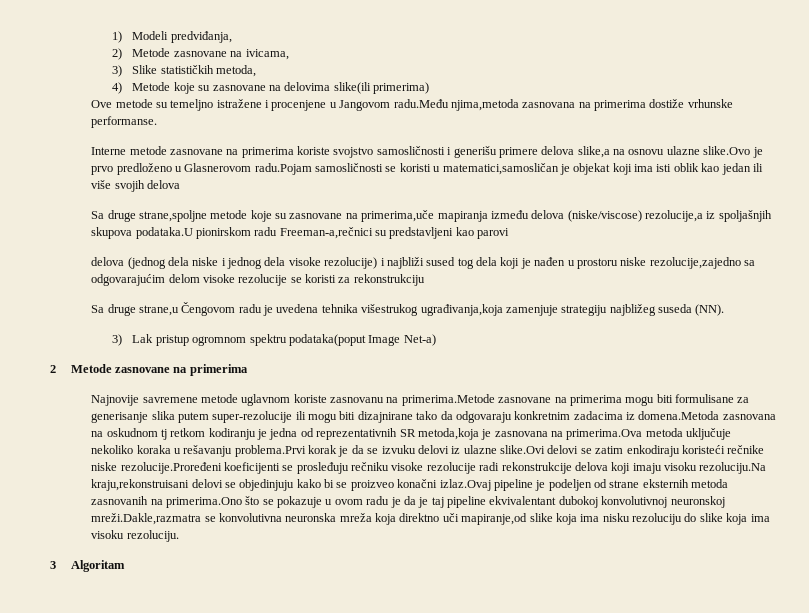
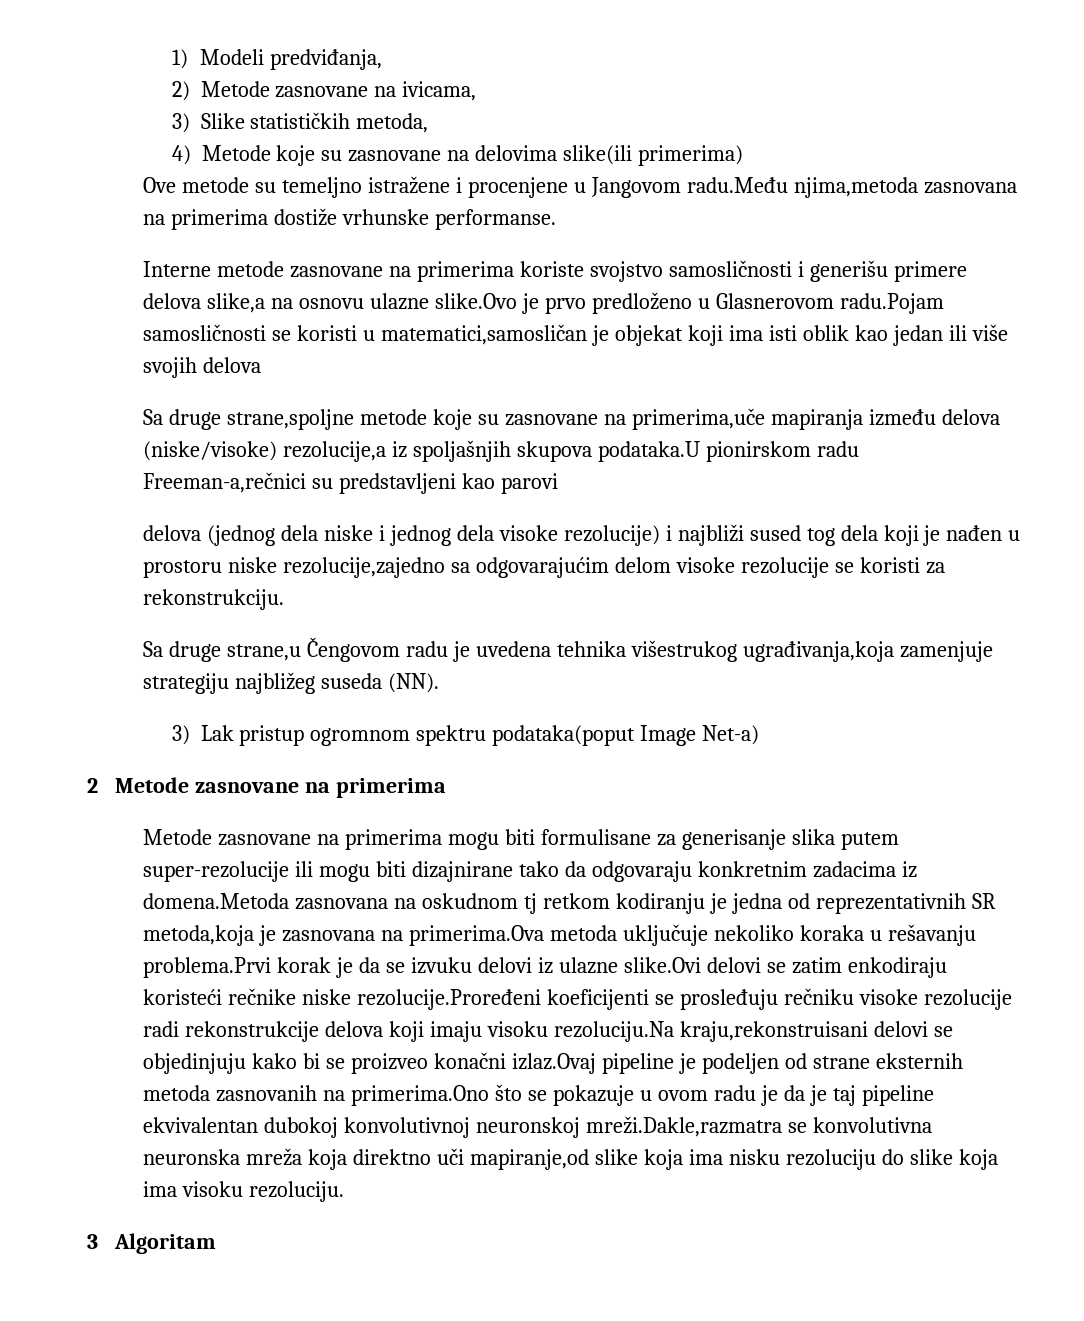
- Sa druge strane,spoljne metode koje su zasnovane na primerima,uče mapiranja između delova (niske/viscose) rezolucije,a iz spoljašnjih skupova podataka.U pionirskom radu Freeman-a,rečnici su predstavljeni kao parovi
+ Sa druge strane,spoljne metode koje su zasnovane na primerima,uče mapiranja između delova (niske/visoke) rezolucije,a iz spoljašnjih skupova podataka.U pionirskom radu Freeman-a,rečnici su predstavljeni kao parovi
- delova (jednog dela niske i jednog dela visoke rezolucije) i najbliži sused tog dela koji je nađen u prostoru niske rezolucije,zajedno sa odgovarajućim delom visoke rezolucije se koristi za rekonstrukciju
+ delova (jednog dela niske i jednog dela visoke rezolucije) i najbliži sused tog dela koji je nađen u prostoru niske rezolucije,zajedno sa odgovarajućim delom visoke rezolucije se koristi za rekonstrukciju.
- Najnovije savremene metode uglavnom koriste zasnovanu na primerima.Metode zasnovane na primerima mogu biti formulisane za generisanje slika putem super-rezolucije ili mogu biti dizajnirane tako da odgovaraju konkretnim zadacima iz domena.Metoda zasnovana na oskudnom tj retkom kodiranju je jedna od reprezentativnih SR metoda,koja je zasnovana na primerima.Ova metoda uključuje nekoliko koraka u rešavanju problema.Prvi korak je da se izvuku delovi iz ulazne slike.Ovi delovi se zatim enkodiraju koristeći rečnike niske rezolucije.Proređeni koeficijenti se prosleđuju rečniku visoke rezolucije radi rekonstrukcije delova koji imaju visoku rezoluciju.Na kraju,rekonstruisani delovi se objedinjuju kako bi se proizveo konačni izlaz.Ovaj pipeline je podeljen od strane eksternih metoda zasnovanih na primerima.Ono što se pokazuje u ovom radu je da je taj pipeline ekvivalentant dubokoj konvolutivnoj neuronskoj mreži.Dakle,razmatra se konvolutivna neuronska mreža koja direktno uči mapiranje,od slike koja ima nisku rezoluciju do slike koja ima visoku rezoluciju.
+ Metode zasnovane na primerima mogu biti formulisane za generisanje slika putem super-rezolucije ili mogu biti dizajnirane tako da odgovaraju konkretnim zadacima iz domena.Metoda zasnovana na oskudnom tj retkom kodiranju je jedna od reprezentativnih SR metoda,koja je zasnovana na primerima.Ova metoda uključuje nekoliko koraka u rešavanju problema.Prvi korak je da se izvuku delovi iz ulazne slike.Ovi delovi se zatim enkodiraju koristeći rečnike niske rezolucije.Proređeni koeficijenti se prosleđuju rečniku visoke rezolucije radi rekonstrukcije delova koji imaju visoku rezoluciju.Na kraju,rekonstruisani delovi se objedinjuju kako bi se proizveo konačni izlaz.Ovaj pipeline je podeljen od strane eksternih metoda zasnovanih na primerima.Ono što se pokazuje u ovom radu je da je taj pipeline ekvivalentan dubokoj konvolutivnoj neuronskoj mreži.Dakle,razmatra se konvolutivna neuronska mreža koja direktno uči mapiranje,od slike koja ima nisku rezoluciju do slike koja ima visoku rezoluciju.

